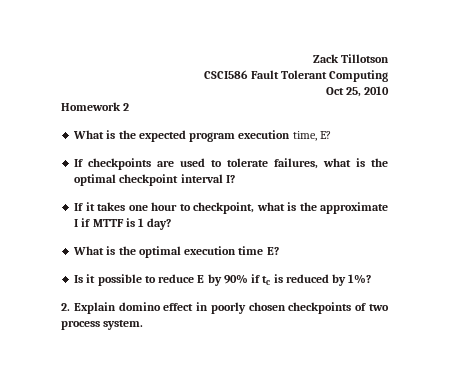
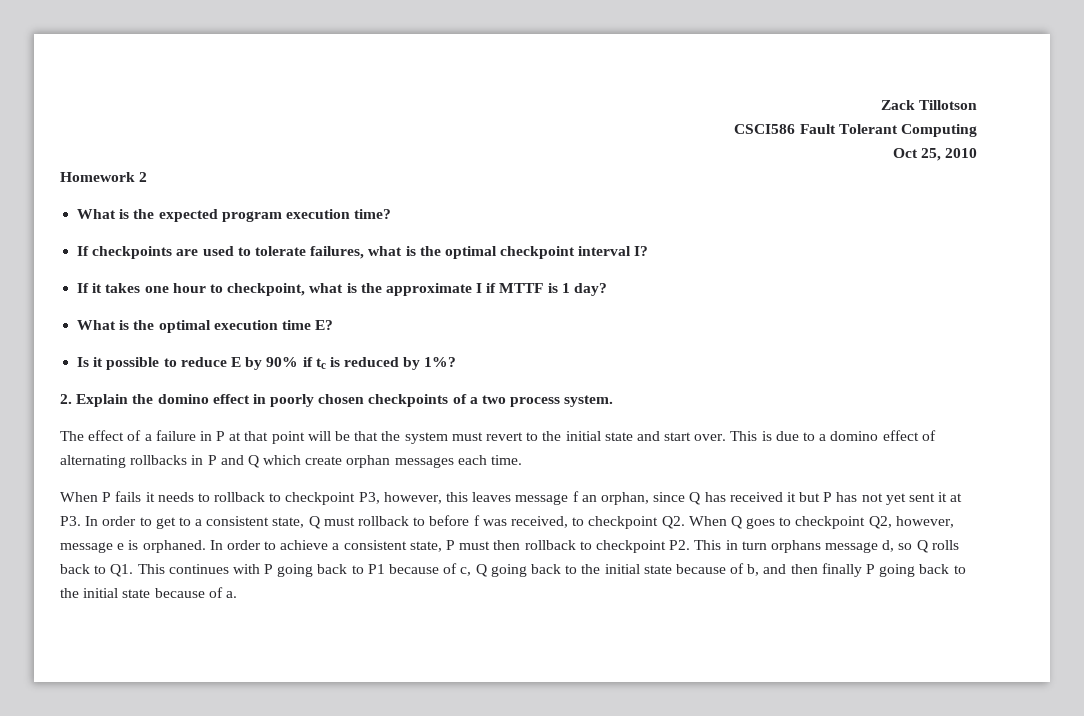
- What is the expected program execution time, E?
+ What is the expected program execution time?
- 2. Explain domino effect in poorly chosen checkpoints of two process system.
+ 2. Explain the domino effect in poorly chosen checkpoints of a two process system.
+ The effect of a failure in P at that point will be that the system must revert to the initial state and start over. This is due to a domino effect of alternating rollbacks in P and Q which create orphan messages each time.
+ When P fails it needs to rollback to checkpoint P3, however, this leaves message f an orphan, since Q has received it but P has not yet sent it at P3. In order to get to a consistent state, Q must rollback to before f was received, to checkpoint Q2. When Q goes to checkpoint Q2, however, message e is orphaned. In order to achieve a consistent state, P must then rollback to checkpoint P2. This in turn orphans message d, so Q rolls back to Q1. This continues with P going back to P1 because of c, Q going back to the initial state because of b, and then finally P going back to the initial state because of a.

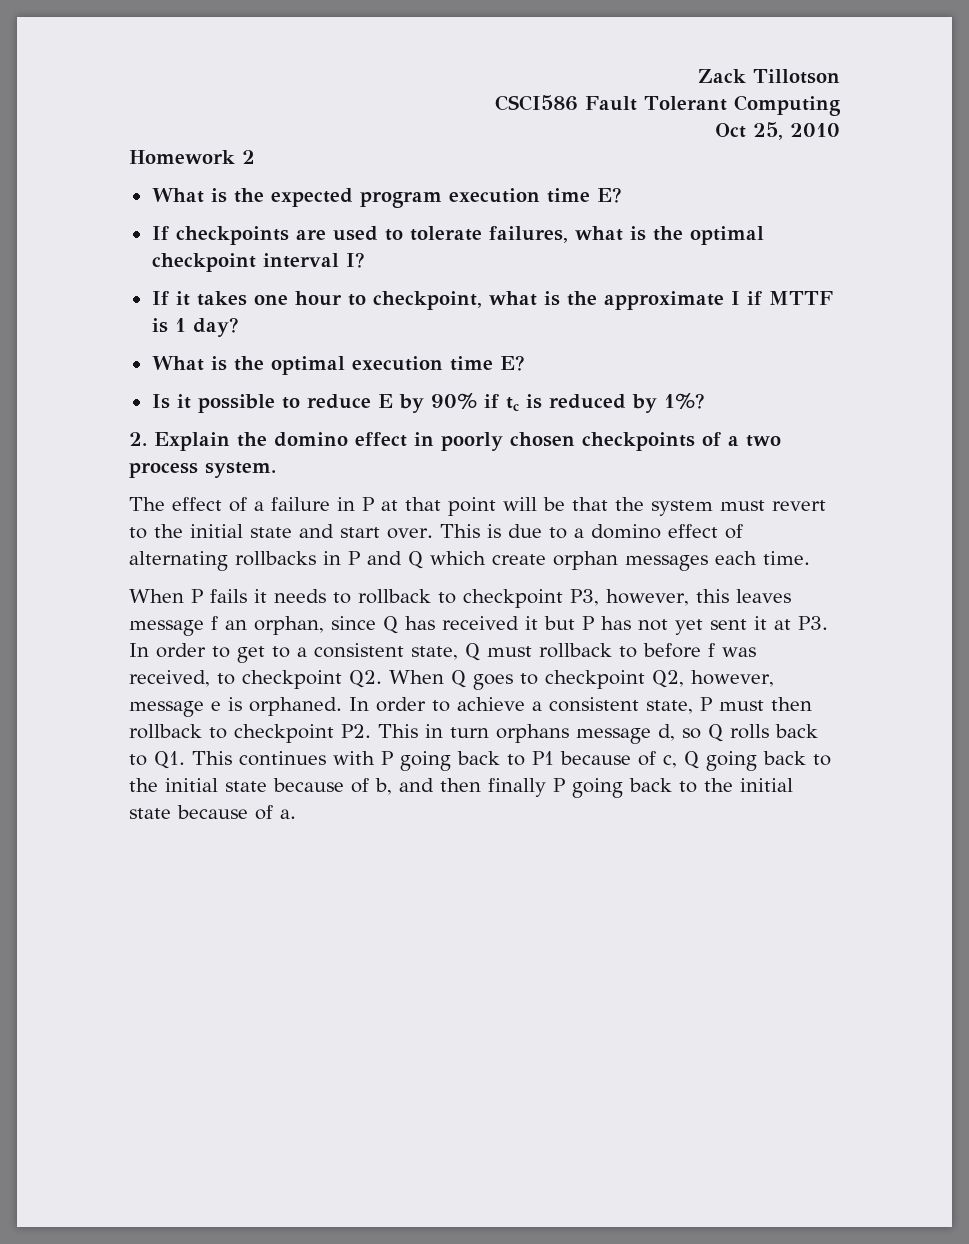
- What is the expected program execution time?
+ What is the expected program execution time E?

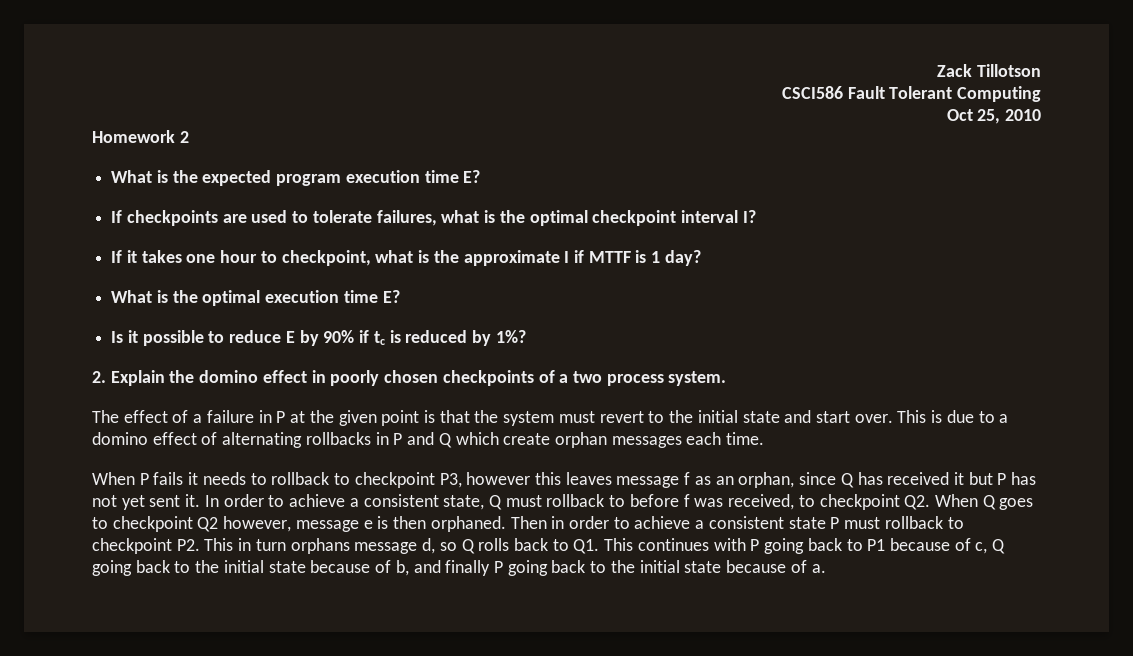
- The effect of a failure in P at that point will be that the system must revert to the initial state and start over.
+ The effect of a failure in P at the given point is that the system must revert to the initial state and start over.
- When P fails it needs to rollback to checkpoint P3, however, this leaves message f an orphan, since Q has received it but P has not yet sent it at P3. In order to get to a consistent state, Q must rollback to before f was received, to checkpoint Q2. When Q goes to checkpoint Q2, however, message e is orphaned. In order to achieve a consistent state, P must then rollback to checkpoint P2. This in turn orphans message d, so Q rolls back to Q1. This continues with P going back to P1 because of c, Q going back to the initial state because of b, and then finally P going back to the initial state because of a.
+ When P fails it needs to rollback to checkpoint P3, however this leaves message f as an orphan, since Q has received it but P has not yet sent it. In order to achieve a consistent state, Q must rollback to before f was received, to checkpoint Q2. When Q goes to checkpoint Q2 however, message e is then orphaned. Then in order to achieve a consistent state P must rollback to checkpoint P2. This in turn orphans message d, so Q rolls back to Q1. This continues with P going back to P1 because of c, Q going back to the initial state because of b, and finally P going back to the initial state because of a.

